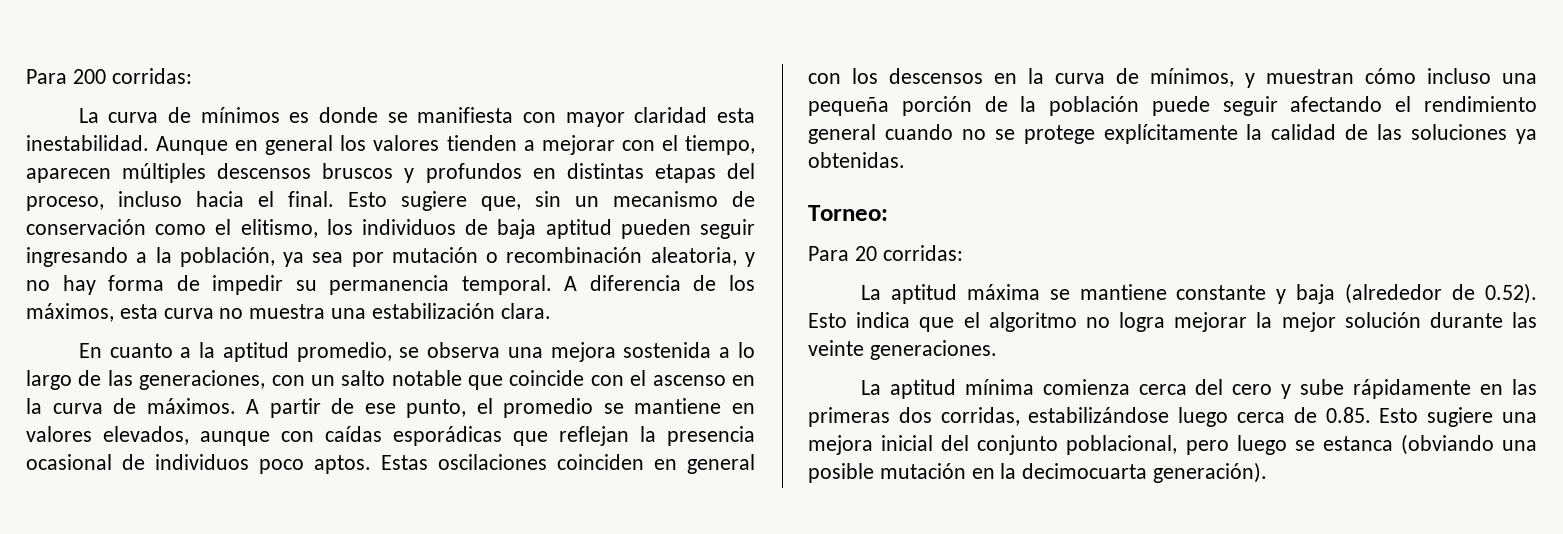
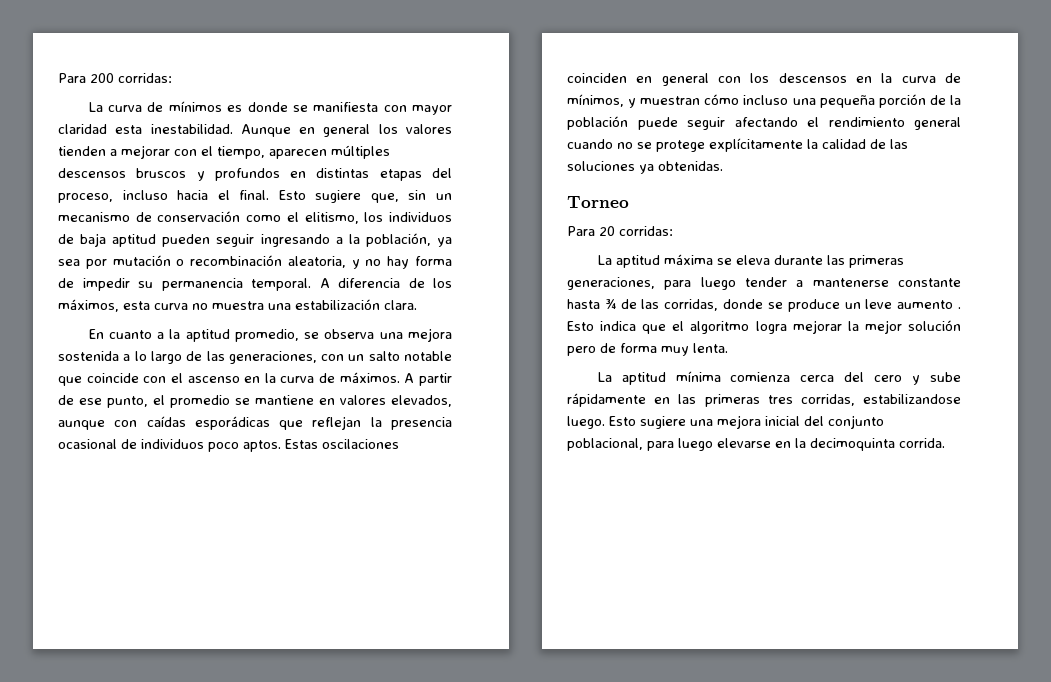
- Torneo:
+ Torneo
- La aptitud máxima se mantiene constante y baja (alrededor de 0.52). Esto indica que el algoritmo no logra mejorar la mejor solución durante las veinte generaciones.
+ La aptitud máxima se eleva durante las primeras generaciones, para luego tender a mantenerse constante hasta ¾ de las corridas, donde se produce un leve aumento . Esto indica que el algoritmo logra mejorar la mejor solución pero de forma muy lenta.
- La aptitud mínima comienza cerca del cero y sube rápidamente en las primeras dos corridas, estabilizándose luego cerca de 0.85. Esto sugiere una mejora inicial del conjunto poblacional, pero luego se estanca (obviando una posible mutación en la decimocuarta generación).
+ La aptitud mínima comienza cerca del cero y sube rápidamente en las primeras tres corridas, estabilizandose luego. Esto sugiere una mejora inicial del conjunto poblacional, para luego elevarse en la decimoquinta corrida.

